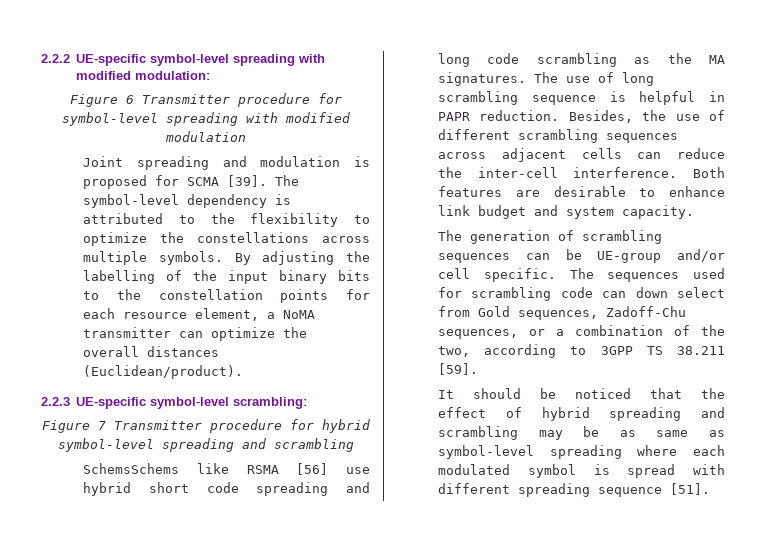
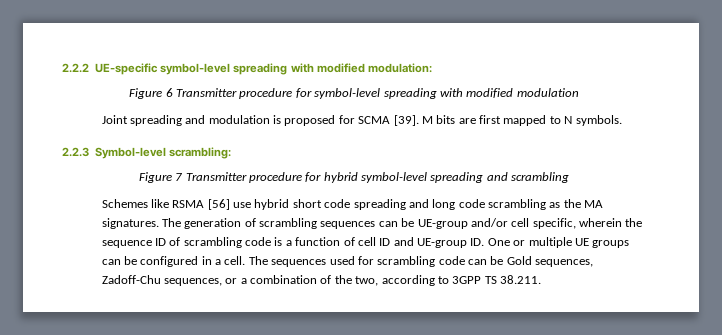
- The symbol-level dependency is attributed to the flexibility to optimize the constellations across multiple symbols. By adjusting the labelling of the input binary bits to the constellation points for each resource element, a NoMA transmitter can optimize the overall distances (Euclidean/product).
+ M bits are first mapped to N symbols.
- 2.2.3 UE-specific symbol-level scrambling:
+ 2.2.3 Symbol-level scrambling:
- SchemsSchems like RSMA [56] use hybrid short code spreading and long code scrambling as the MA signatures.
+ Schemes like RSMA [56] use hybrid short code spreading and long code scrambling as the MA signatures.
- The use of long scrambling sequence is helpful in PAPR reduction. Besides, the use of different scrambling sequences across adjacent cells can reduce the inter-cell interference. Both features are desirable to enhance link budget and system capacity.
- The generation of scrambling sequences can be UE-group and/or cell specific.
+ The generation of scrambling sequences can be UE-group and/or cell specific, wherein the sequence ID of scrambling code is a function of cell ID and UE-group ID. One or multiple UE groups can be configured in a cell.
- The sequences used for scrambling code can down select from Gold sequences, Zadoff-Chu sequences, or a combination of the two, according to 3GPP TS 38.211 [59].
- It should be noticed that the effect of hybrid spreading and scrambling may be as same as symbol-level spreading where each modulated symbol is spread with different spreading sequence [51].
+ The sequences used for scrambling code can be Gold sequences, Zadoff-Chu sequences, or a combination of the two, according to 3GPP TS 38.211.

